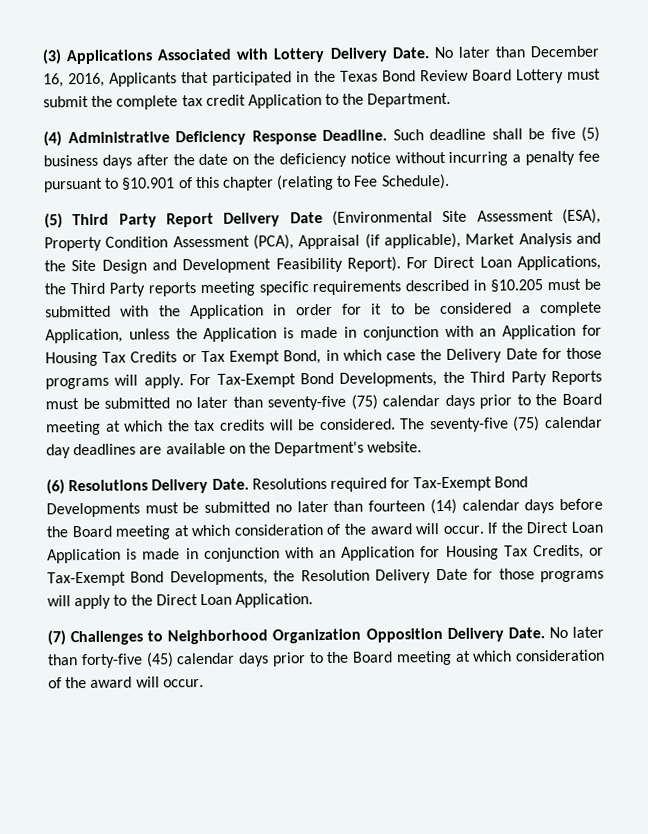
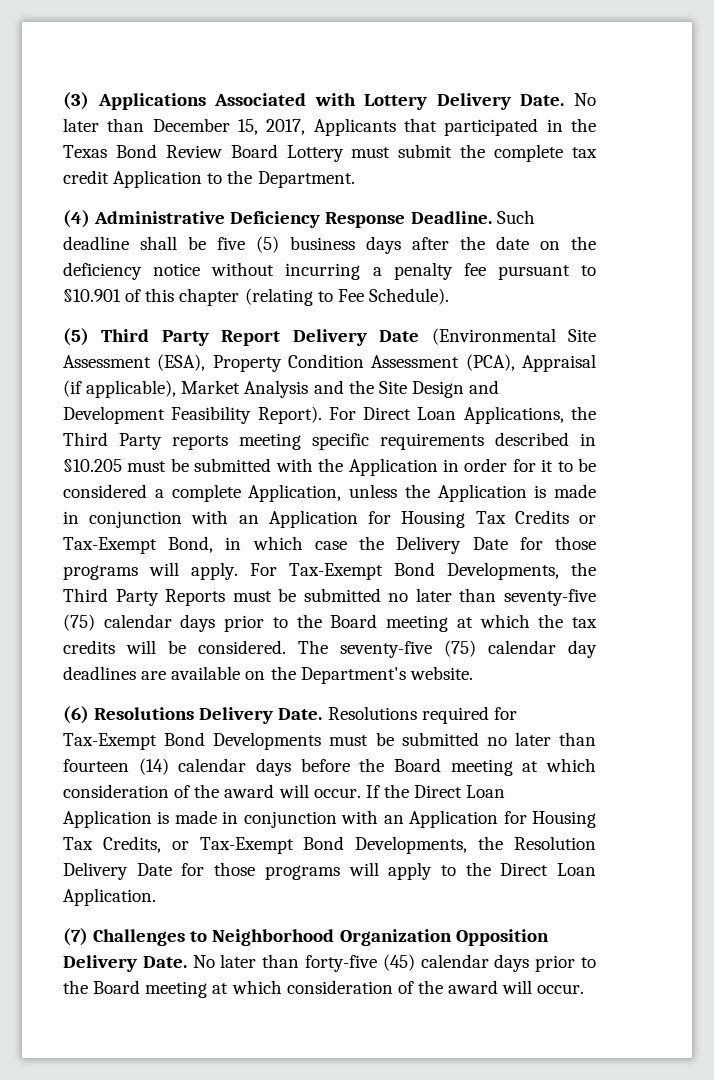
- No later than December 16, 2016, Applicants that participated in the Texas Bond Review Board Lottery must submit the complete tax credit Application to the Department.
+ No later than December 15, 2017, Applicants that participated in the Texas Bond Review Board Lottery must submit the complete tax credit Application to the Department.
- For Direct Loan Applications, the Third Party reports meeting specific requirements described in §10.205 must be submitted with the Application in order for it to be considered a complete Application, unless the Application is made in conjunction with an Application for Housing Tax Credits or Tax Exempt Bond, in which case the Delivery Date for those programs will apply.
+ For Direct Loan Applications, the Third Party reports meeting specific requirements described in §10.205 must be submitted with the Application in order for it to be considered a complete Application, unless the Application is made in conjunction with an Application for Housing Tax Credits or Tax-Exempt Bond, in which case the Delivery Date for those programs will apply.

